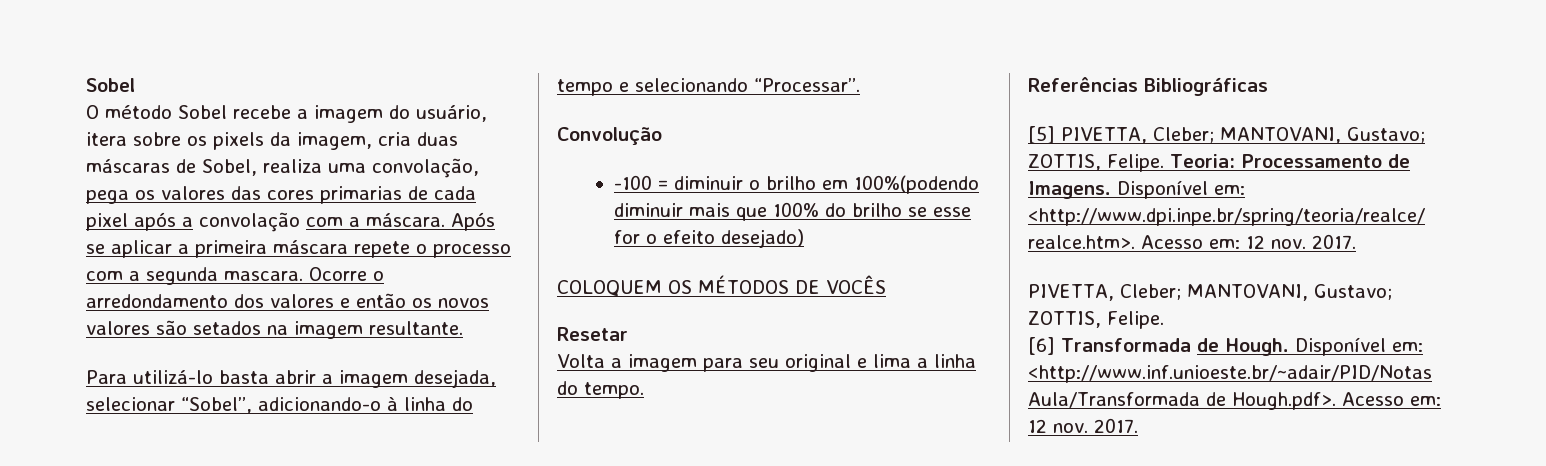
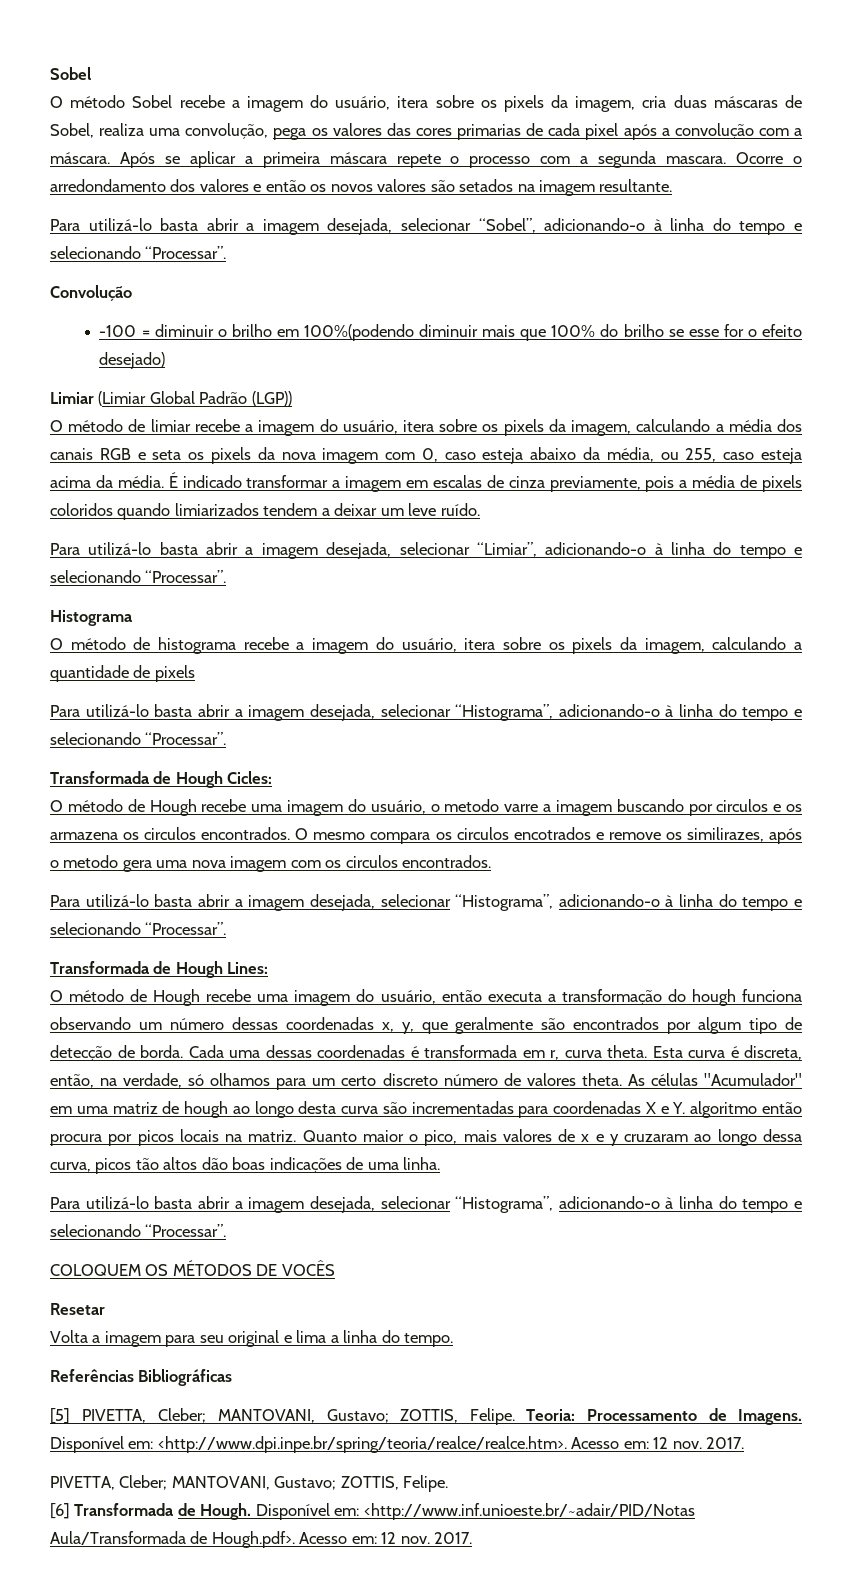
- O método Sobel recebe a imagem do usuário, itera sobre os pixels da imagem, cria duas máscaras de Sobel, realiza uma convolação, pega os valores das cores primarias de cada pixel após a convolação com a máscara.
+ O método Sobel recebe a imagem do usuário, itera sobre os pixels da imagem, cria duas máscaras de Sobel, realiza uma convolução, pega os valores das cores primarias de cada pixel após a convolução com a máscara.
+ Limiar (Limiar Global Padrão (LGP))
+ O método de limiar recebe a imagem do usuário, itera sobre os pixels da imagem, calculando a média dos canais RGB e seta os pixels da nova imagem com 0, caso esteja abaixo da média, ou 255, caso esteja acima da média. É indicado transformar a imagem em escalas de cinza previamente, pois a média de pixels coloridos quando limiarizados tendem a deixar um leve ruído.
+ Para utilizá-lo basta abrir a imagem desejada, selecionar “Limiar”, adicionando-o à linha do tempo e selecionando “Processar”.
+ Histograma
+ O método de histograma recebe a imagem do usuário, itera sobre os pixels da imagem, calculando a quantidade de pixels
+ Para utilizá-lo basta abrir a imagem desejada, selecionar “Histograma”, adicionando-o à linha do tempo e selecionando “Processar”.
+ Transformada de Hough Cicles:
+ O método de Hough recebe uma imagem do usuário, o metodo varre a imagem buscando por circulos e os armazena os circulos encontrados. O mesmo compara os circulos encotrados e remove os similirazes, após o metodo gera uma nova imagem com os circulos encontrados.
+ Para utilizá-lo basta abrir a imagem desejada, selecionar “Histograma”, adicionando-o à linha do tempo e selecionando “Processar”.
+ Transformada de Hough Lines:
+ O método de Hough recebe uma imagem do usuário, então executa a transformação do hough funciona observando um número dessas coordenadas x, y, que geralmente são encontrados por algum tipo de detecção de borda. Cada uma dessas coordenadas é transformada em r, curva theta. Esta curva é discreta, então, na verdade, só olhamos para um certo discreto número de valores theta. As células "Acumulador" em uma matriz de hough ao longo desta curva são incrementadas para coordenadas X e Y. algoritmo então procura por picos locais na matriz. Quanto maior o pico, mais valores de x e y cruzaram ao longo dessa curva, picos tão altos dão boas indicações de uma linha.
+ Para utilizá-lo basta abrir a imagem desejada, selecionar “Histograma”, adicionando-o à linha do tempo e selecionando “Processar”.

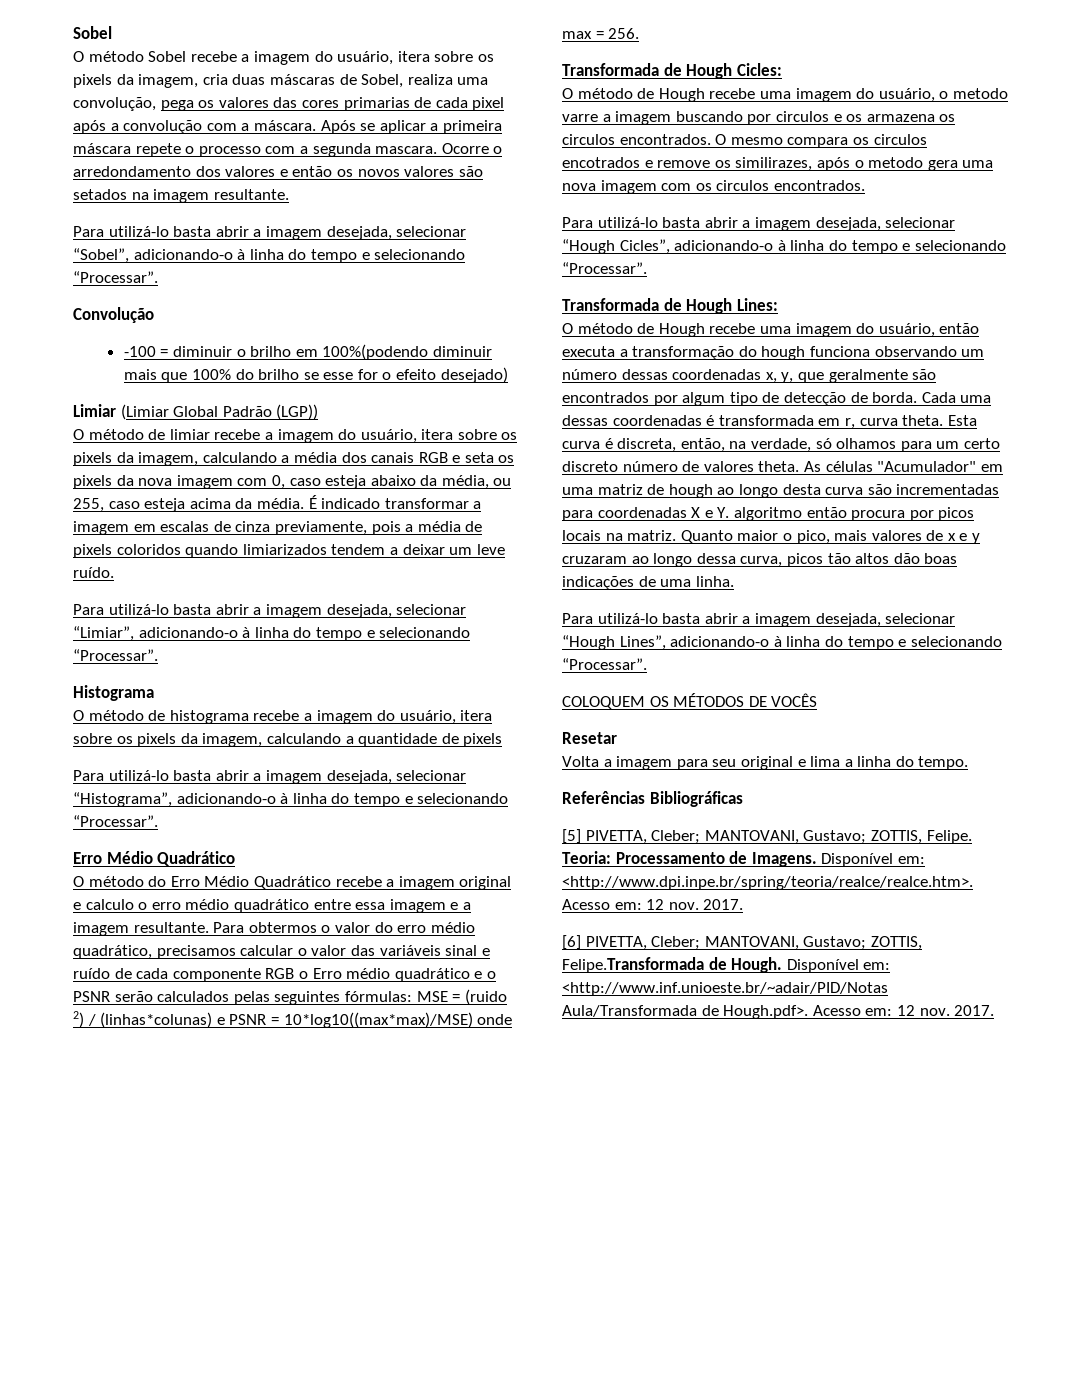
  O método de histograma recebe a imagem do usuário, itera sobre os pixels da imagem, calculando a quantidade de pixels
  Para utilizá-lo basta abrir a imagem desejada, selecionar “Histograma”, adicionando-o à linha do tempo e selecionando “Processar”.
+ Erro Médio Quadrático
+ O método do Erro Médio Quadrático recebe a imagem original e calculo o erro médio quadrático entre essa imagem e a imagem resultante. Para obtermos o valor do erro médio quadrático, precisamos calcular o valor das variáveis sinal e ruído de cada componente RGB o Erro médio quadrático e o PSNR serão calculados pelas seguintes fórmulas: MSE = (ruido 2) / (linhas*colunas) e PSNR = 10*log10((max*max)/MSE) onde max = 256.
  O mesmo compara os circulos encotrados e remove os similirazes, após o metodo gera uma nova imagem com os circulos encontrados.
- Para utilizá-lo basta abrir a imagem desejada, selecionar “Histograma”, adicionando-o à linha do tempo e selecionando “Processar”.
+ Para utilizá-lo basta abrir a imagem desejada, selecionar “Hough Cicles”, adicionando-o à linha do tempo e selecionando “Processar”.
  Quanto maior o pico, mais valores de x e y cruzaram ao longo dessa curva, picos tão altos dão boas indicações de uma linha.
- Para utilizá-lo basta abrir a imagem desejada, selecionar “Histograma”, adicionando-o à linha do tempo e selecionando “Processar”.
+ Para utilizá-lo basta abrir a imagem desejada, selecionar “Hough Lines”, adicionando-o à linha do tempo e selecionando “Processar”.
  Disponível em: <http://www.dpi.inpe.br/spring/teoria/realce/realce.htm>. Acesso em: 12 nov. 2017.
- PIVETTA, Cleber; MANTOVANI, Gustavo; ZOTTIS, Felipe.
- [6] Transformada de Hough.
+ [6] PIVETTA, Cleber; MANTOVANI, Gustavo; ZOTTIS, Felipe.Transformada de Hough.

